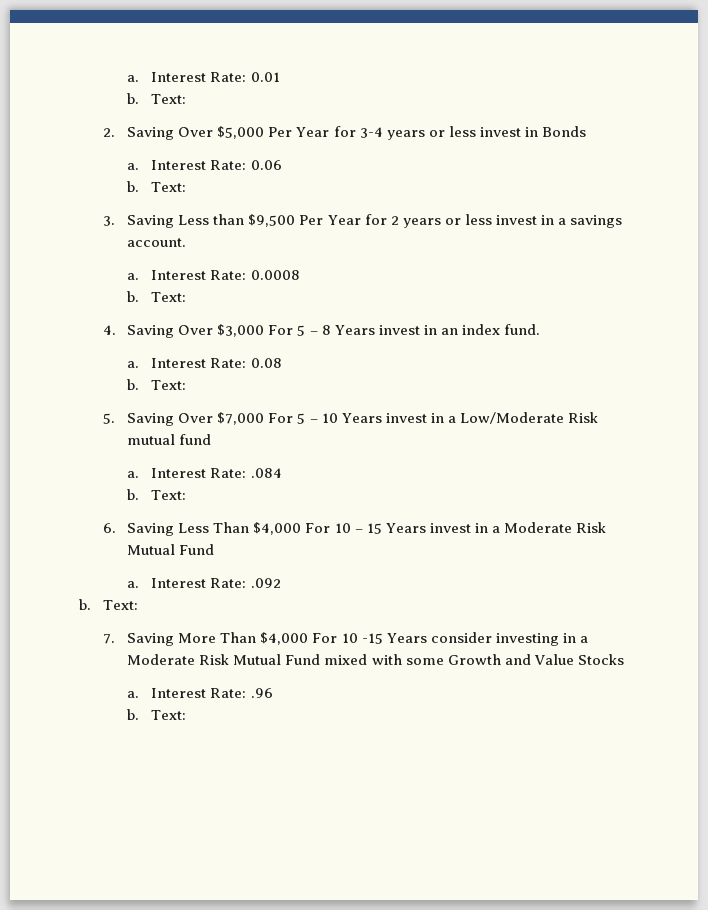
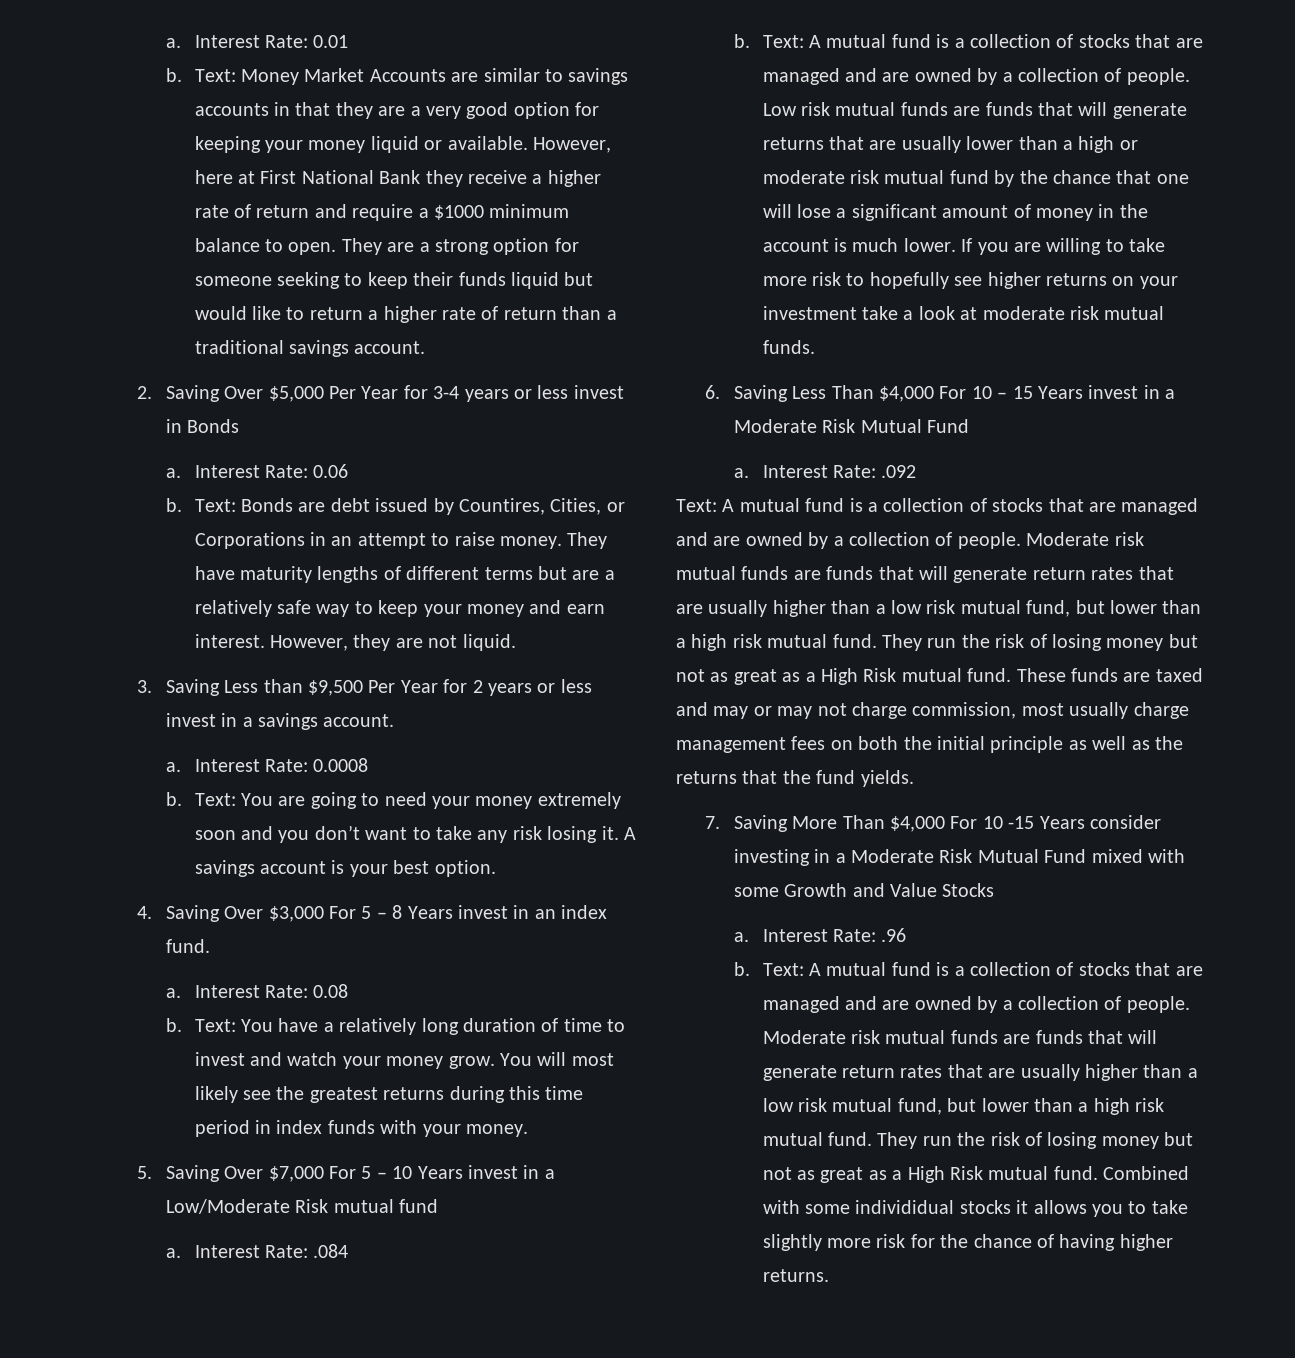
  Interest Rate: 0.01
- b. Text:
+ b. Text: Money Market Accounts are similar to savings accounts in that they are a very good option for keeping your money liquid or available. However, here at First National Bank they receive a higher rate of return and require a $1000 minimum balance to open. They are a strong option for someone seeking to keep their funds liquid but would like to return a higher rate of return than a traditional savings account.
  Interest Rate: 0.06
- b. Text:
+ b. Text: Bonds are debt issued by Countires, Cities, or Corporations in an attempt to raise money. They have maturity lengths of different terms but are a relatively safe way to keep your money and earn interest. However, they are not liquid.
  Interest Rate: 0.0008
- b. Text:
+ b. Text: You are going to need your money extremely soon and you don’t want to take any risk losing it. A savings account is your best option.
  Interest Rate: 0.08
- b. Text:
+ b. Text: You have a relatively long duration of time to invest and watch your money grow. You will most likely see the greatest returns during this time period in index funds with your money.
  Interest Rate: .084
- b. Text:
+ b. Text: A mutual fund is a collection of stocks that are managed and are owned by a collection of people. Low risk mutual funds are funds that will generate returns that are usually lower than a high or moderate risk mutual fund by the chance that one will lose a significant amount of money in the account is much lower. If you are willing to take more risk to hopefully see higher returns on your investment take a look at moderate risk mutual funds.
  Interest Rate: .092
- b. Text:
+ Text: A mutual fund is a collection of stocks that are managed and are owned by a collection of people. Moderate risk mutual funds are funds that will generate return rates that are usually higher than a low risk mutual fund, but lower than a high risk mutual fund. They run the risk of losing money but not as great as a High Risk mutual fund. These funds are taxed and may or may not charge commission, most usually charge management fees on both the initial principle as well as the returns that the fund yields.
  Interest Rate: .96
- b. Text:
+ b. Text: A mutual fund is a collection of stocks that are managed and are owned by a collection of people. Moderate risk mutual funds are funds that will generate return rates that are usually higher than a low risk mutual fund, but lower than a high risk mutual fund. They run the risk of losing money but not as great as a High Risk mutual fund. Combined with some individidual stocks it allows you to take slightly more risk for the chance of having higher returns.

